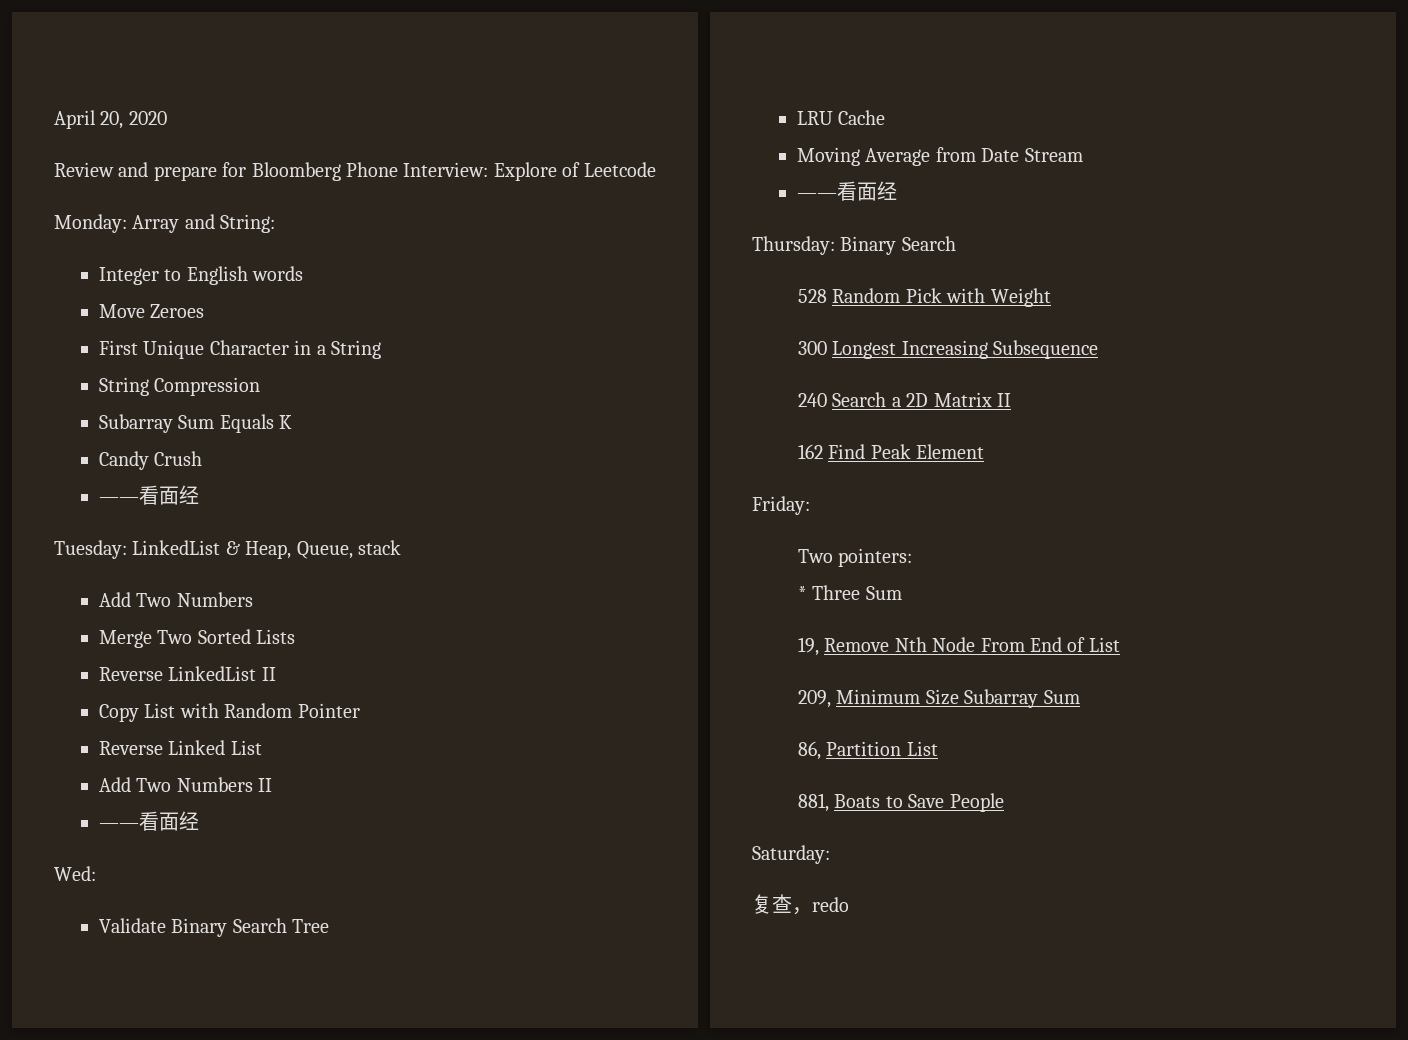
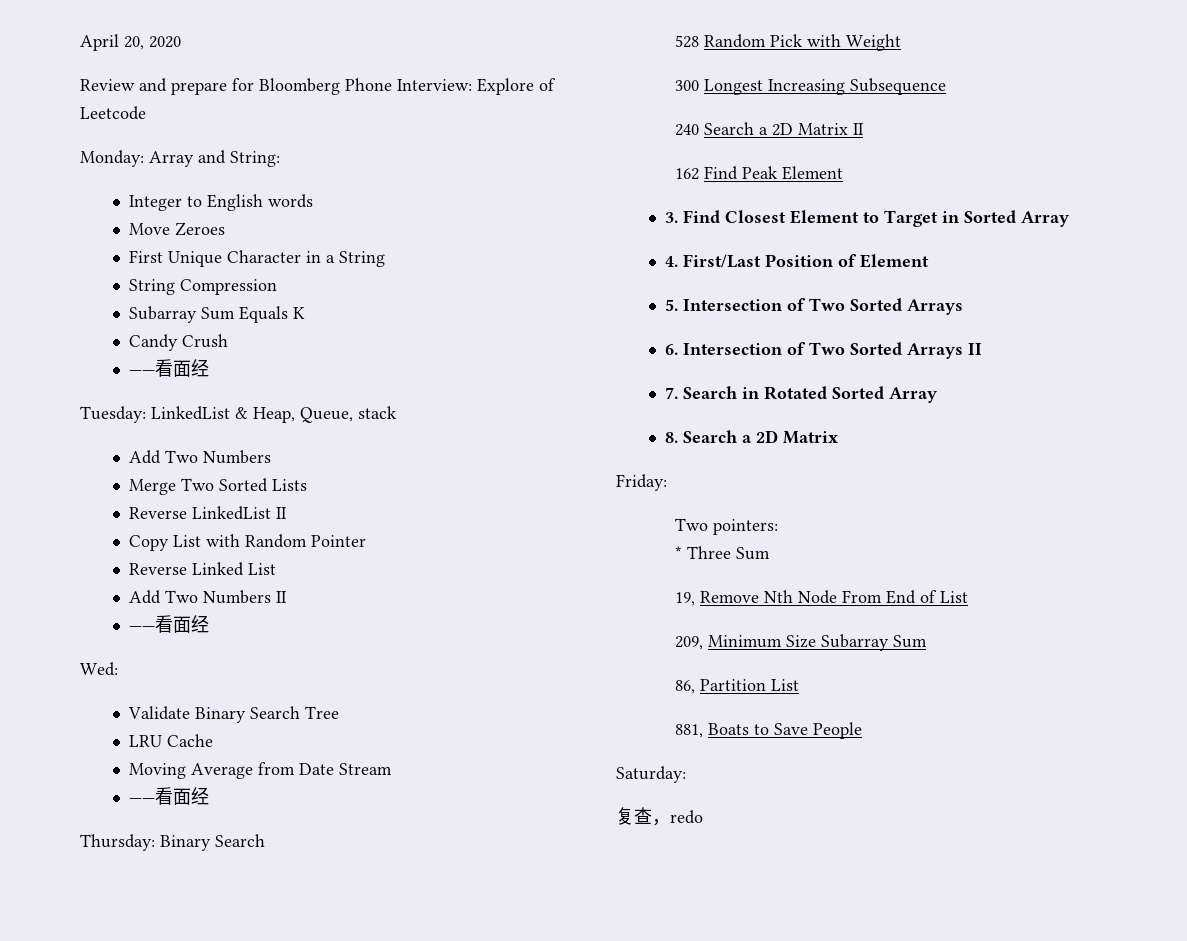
+ 3. Find Closest Element to Target in Sorted Array
+ 4. First/Last Position of Element
+ 5. Intersection of Two Sorted Arrays
+ 6. Intersection of Two Sorted Arrays II
+ 7. Search in Rotated Sorted Array
+ 8. Search a 2D Matrix

